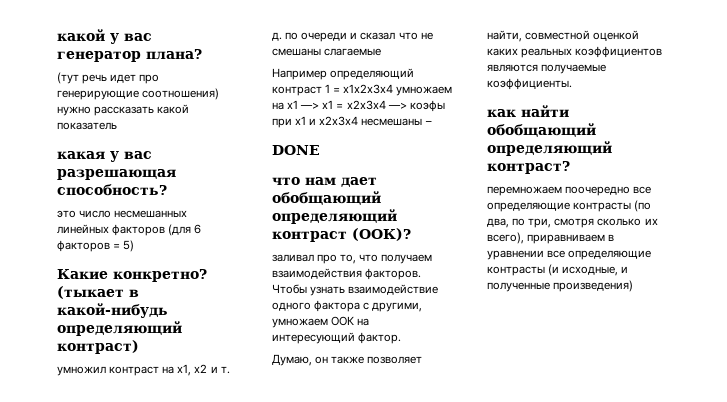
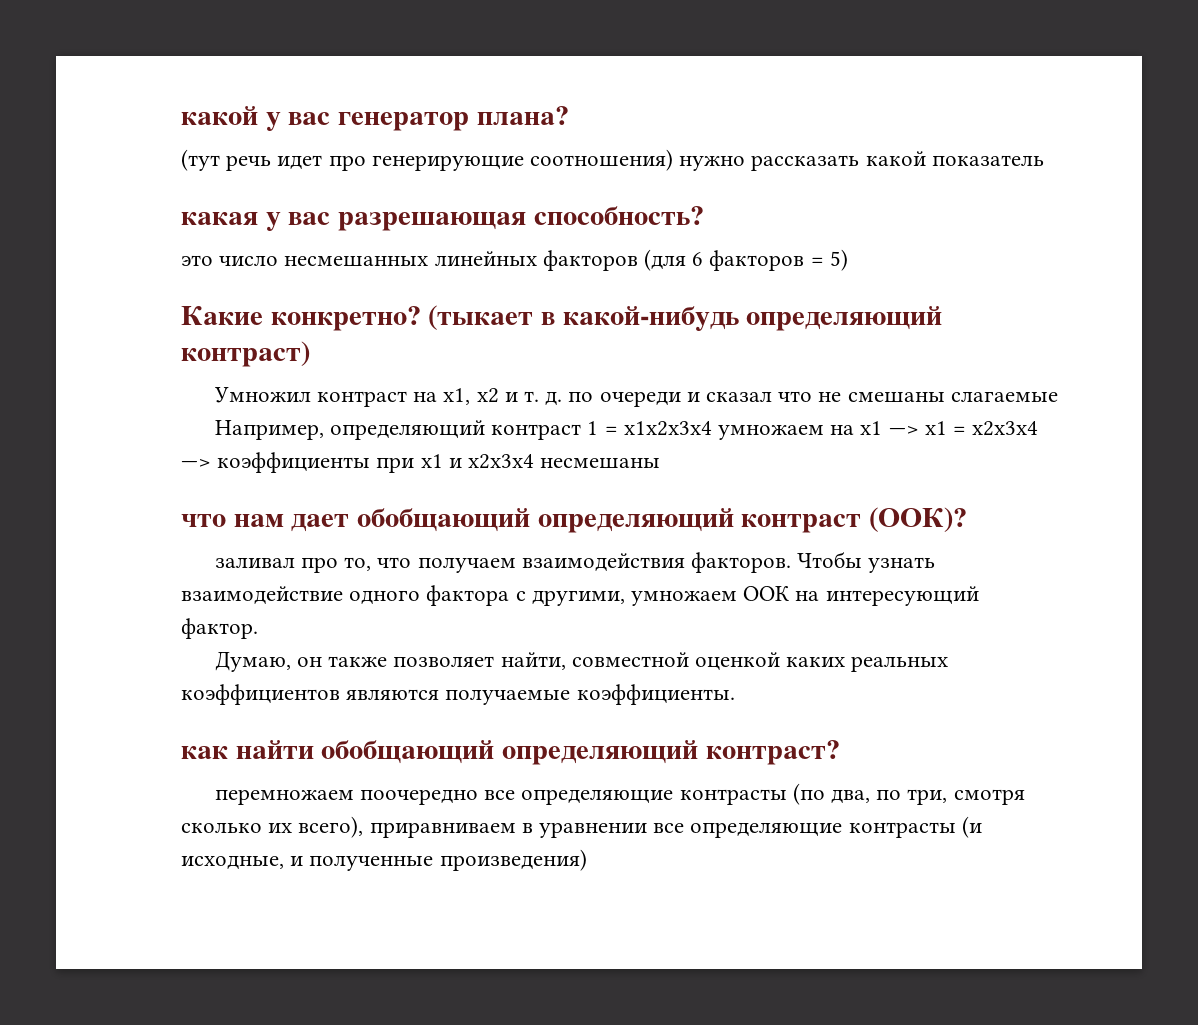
- умножил контраст на x1, x2 и т. д. по очереди и сказал что не смешаны слагаемые
+ Умножил контраст на x1, x2 и т. д. по очереди и сказал что не смешаны слагаемые
- Например определяющий контраст 1 = x1x2x3x4 умножаем на x1 —> x1 = x2x3x4 —> коэфы при х1 и х2х3х4 несмешаны –
- DONE
+ Например, определяющий контраст 1 = x1x2x3x4 умножаем на x1 —> x1 = x2x3x4 —> коэффициенты при х1 и х2х3х4 несмешаны

